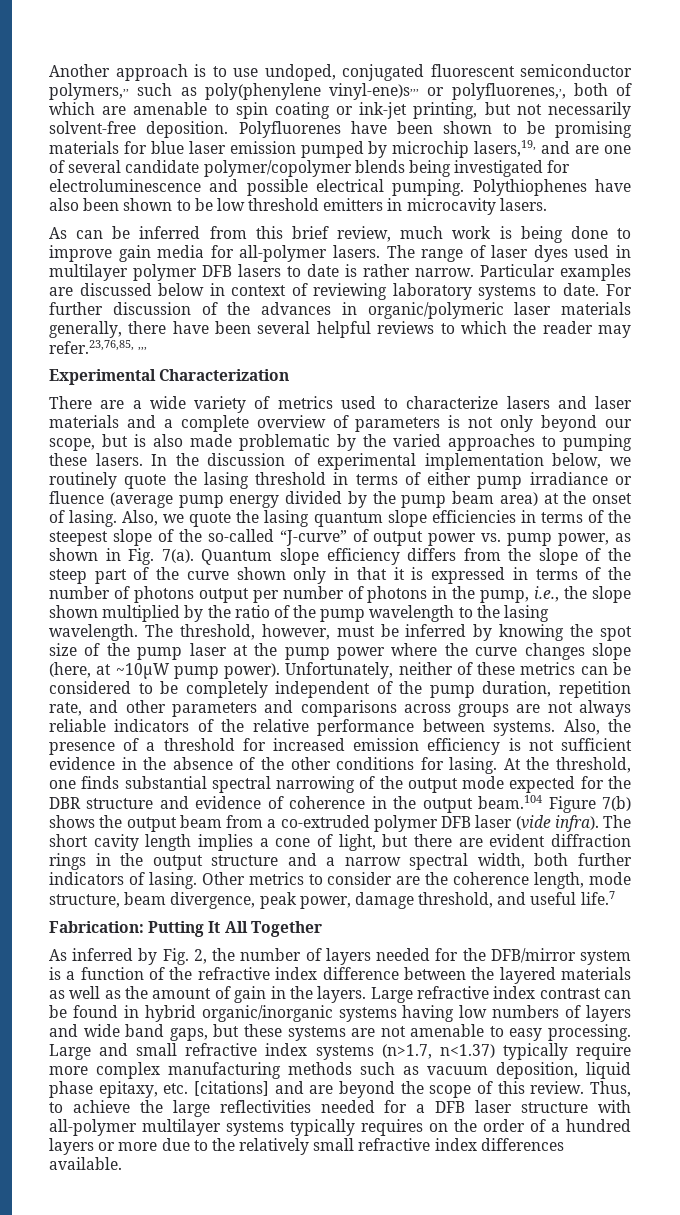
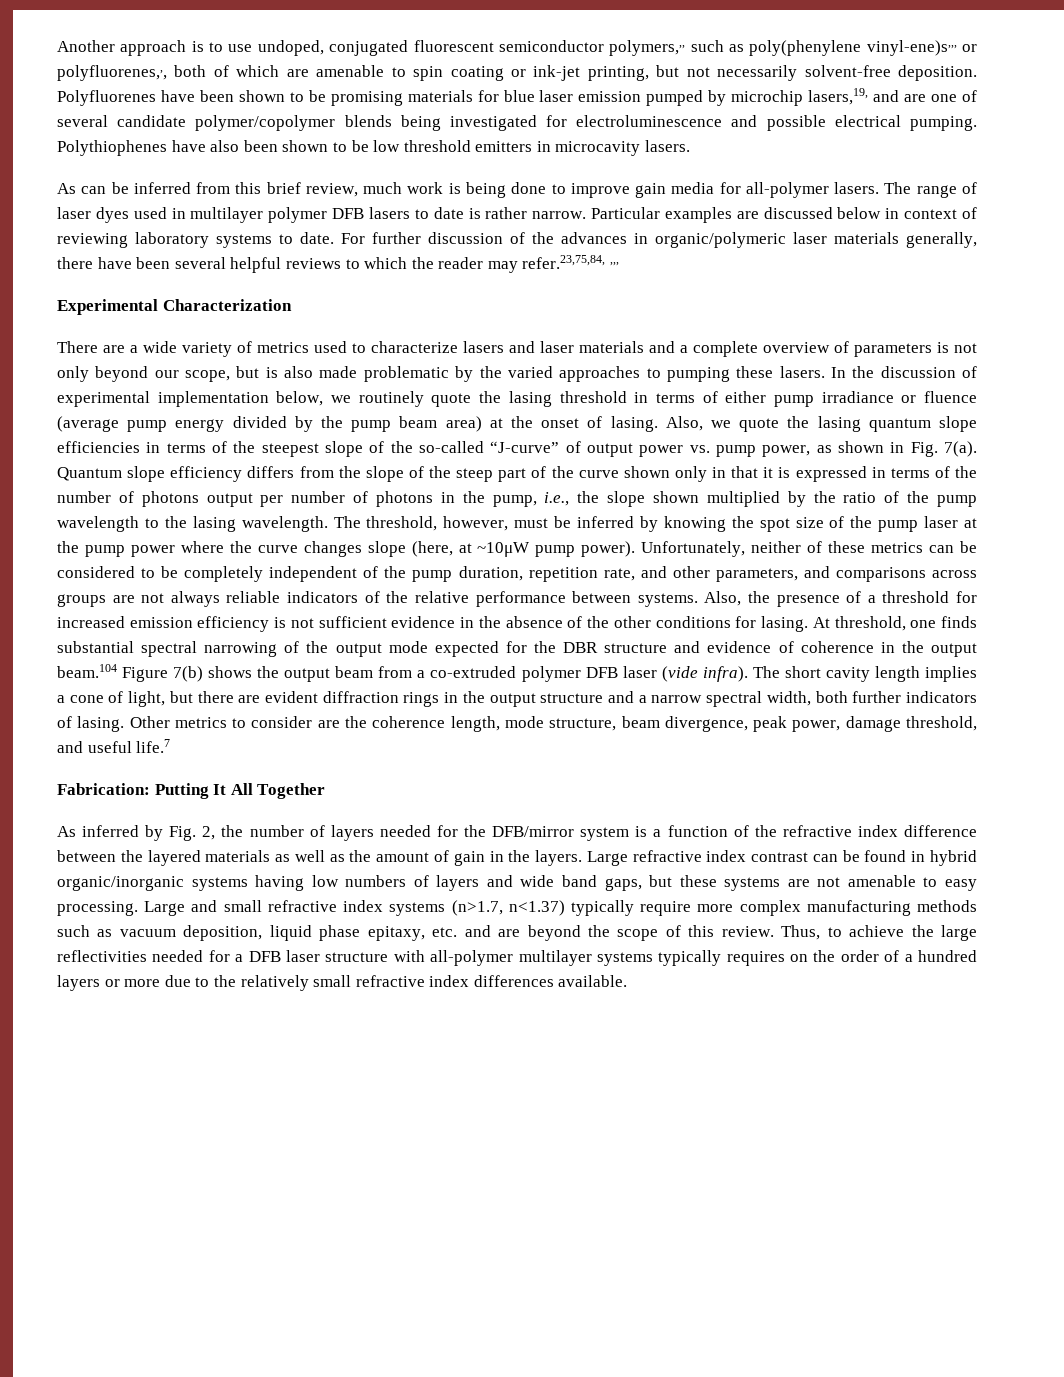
- For further discussion of the advances in organic/polymeric laser materials generally, there have been several helpful reviews to which the reader may refer.23,76,85, ,,,
+ For further discussion of the advances in organic/polymeric laser materials generally, there have been several helpful reviews to which the reader may refer.23,75,84, ,,,
- Unfortunately, neither of these metrics can be considered to be completely independent of the pump duration, repetition rate, and other parameters and comparisons across groups are not always reliable indicators of the relative performance between systems.
+ Unfortunately, neither of these metrics can be considered to be completely independent of the pump duration, repetition rate, and other parameters, and comparisons across groups are not always reliable indicators of the relative performance between systems.
- At the threshold, one finds substantial spectral narrowing of the output mode expected for the DBR structure and evidence of coherence in the output beam.104 Figure 7(b) shows the output beam from a co-extruded polymer DFB laser (vide infra).
+ At threshold, one finds substantial spectral narrowing of the output mode expected for the DBR structure and evidence of coherence in the output beam.104 Figure 7(b) shows the output beam from a co-extruded polymer DFB laser (vide infra).
- Large and small refractive index systems (n>1.7, n<1.37) typically require more complex manufacturing methods such as vacuum deposition, liquid phase epitaxy, etc. [citations] and are beyond the scope of this review.
+ Large and small refractive index systems (n>1.7, n<1.37) typically require more complex manufacturing methods such as vacuum deposition, liquid phase epitaxy, etc. and are beyond the scope of this review.

